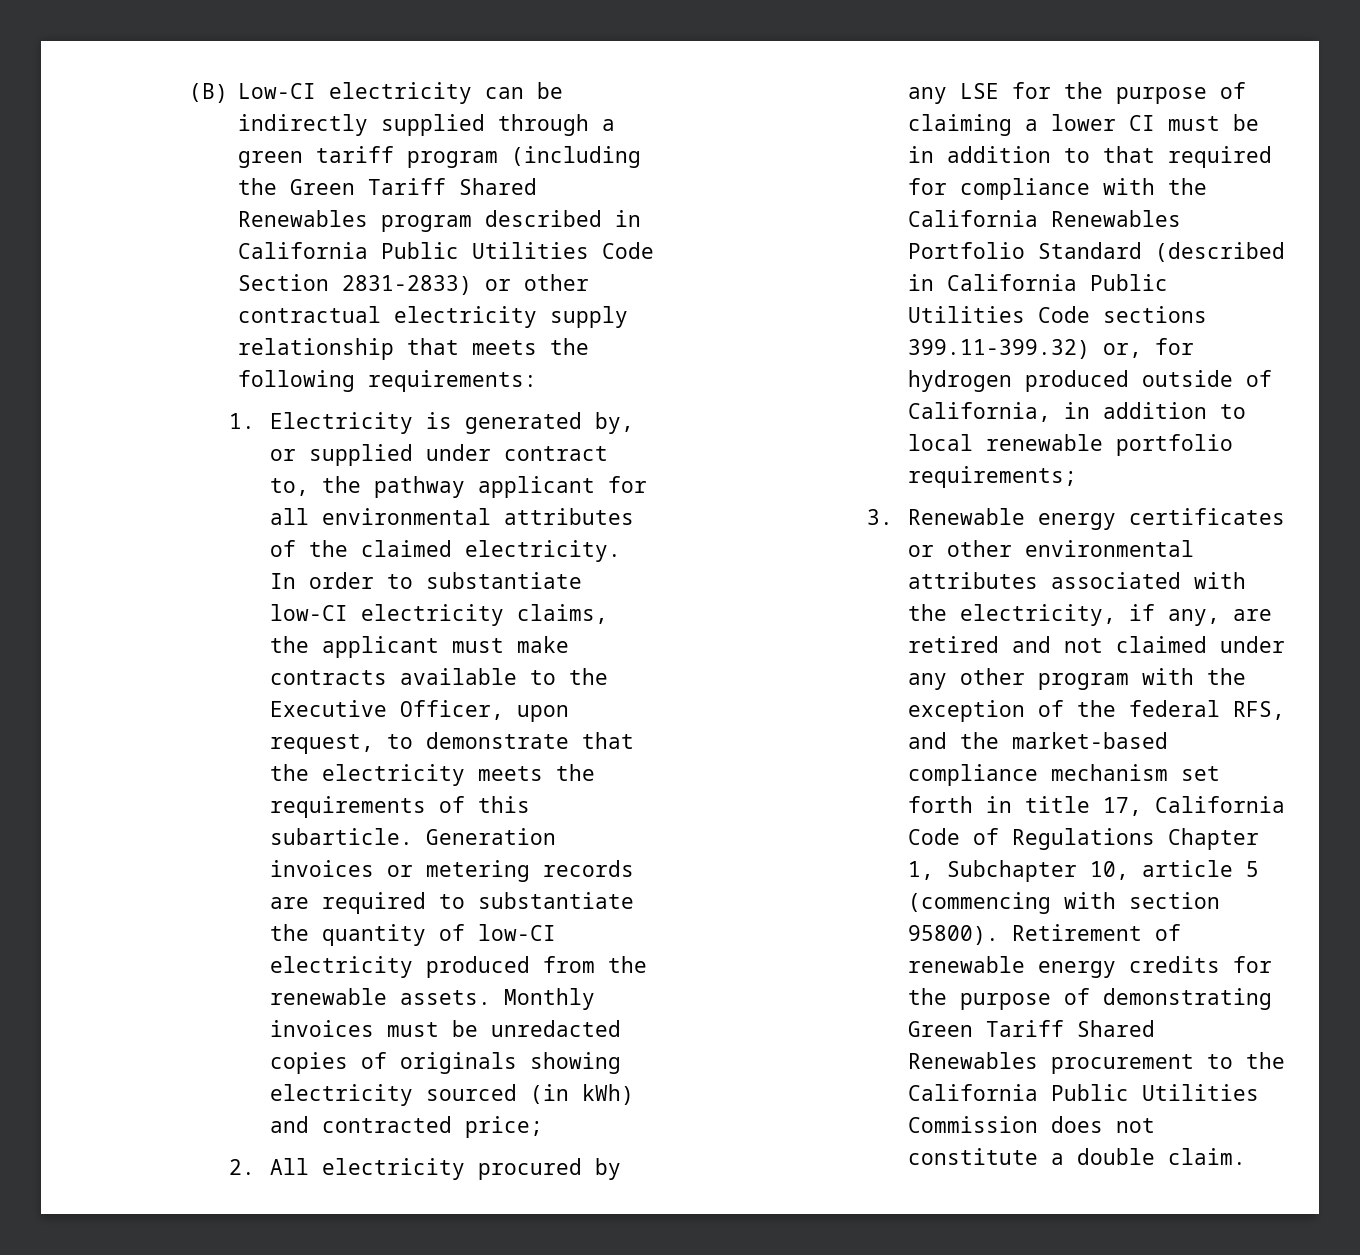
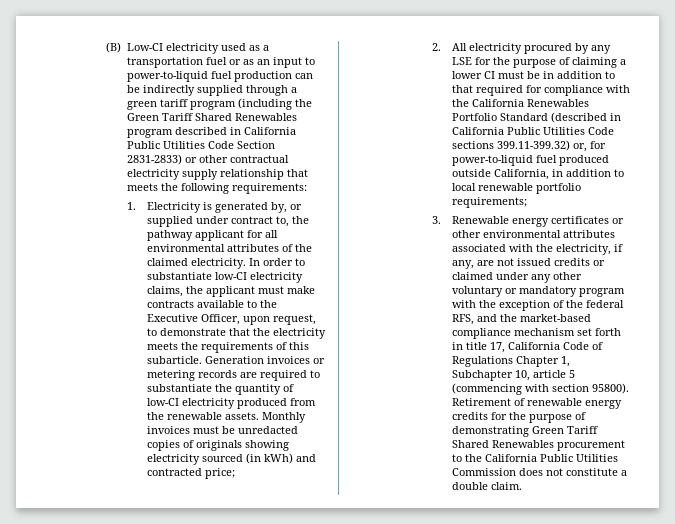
- (B) Low-CI electricity can be indirectly supplied through a green tariff program (including the Green Tariff Shared Renewables program described in California Public Utilities Code Section 2831-2833) or other contractual electricity supply relationship that meets the following requirements:
+ (B) Low-CI electricity used as a transportation fuel or as an input to power-to-liquid fuel production can be indirectly supplied through a green tariff program (including the Green Tariff Shared Renewables program described in California Public Utilities Code Section 2831-2833) or other contractual electricity supply relationship that meets the following requirements:
- 2. All electricity procured by any LSE for the purpose of claiming a lower CI must be in addition to that required for compliance with the California Renewables Portfolio Standard (described in California Public Utilities Code sections 399.11-399.32) or, for hydrogen produced outside of California, in addition to local renewable portfolio requirements;
+ 2. All electricity procured by any LSE for the purpose of claiming a lower CI must be in addition to that required for compliance with the California Renewables Portfolio Standard (described in California Public Utilities Code sections 399.11-399.32) or, for power-to-liquid fuel produced outside California, in addition to local renewable portfolio requirements;
- 3. Renewable energy certificates or other environmental attributes associated with the electricity, if any, are retired and not claimed under any other program with the exception of the federal RFS, and the market-based compliance mechanism set forth in title 17, California Code of Regulations Chapter 1, Subchapter 10, article 5 (commencing with section 95800).
+ 3. Renewable energy certificates or other environmental attributes associated with the electricity, if any, are not issued credits or claimed under any other voluntary or mandatory program with the exception of the federal RFS, and the market-based compliance mechanism set forth in title 17, California Code of Regulations Chapter 1, Subchapter 10, article 5 (commencing with section 95800).

